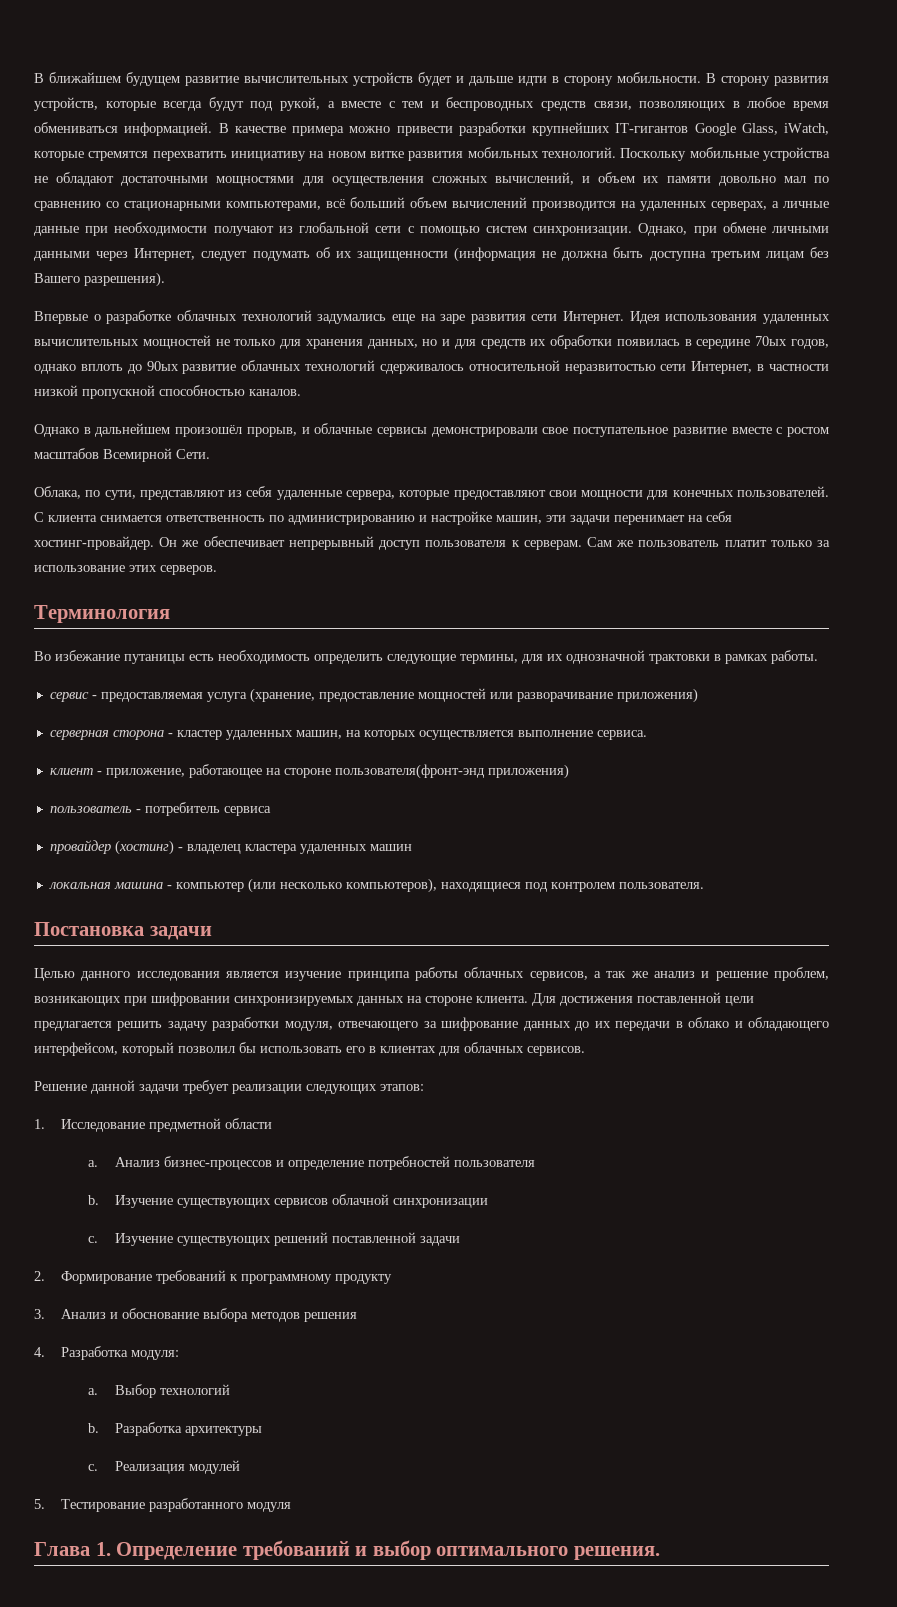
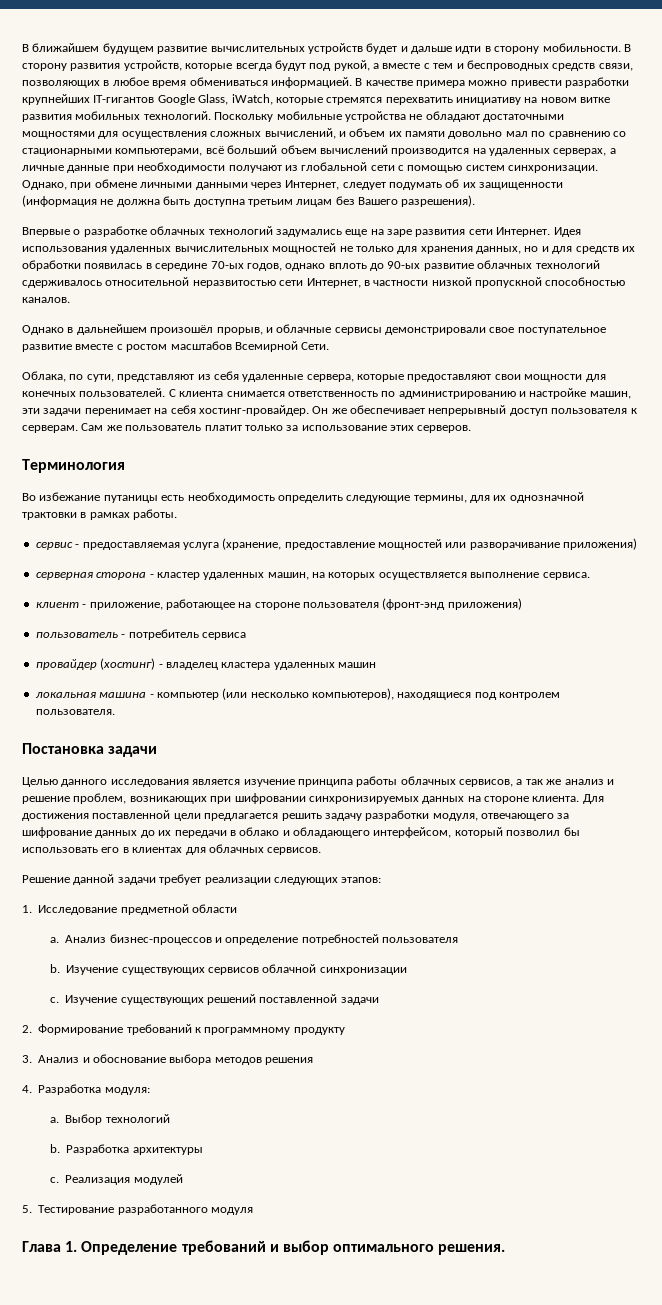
- Идея использования удаленных вычислительных мощностей не только для хранения данных, но и для средств их обработки появилась в середине 70ых годов, однако вплоть до 90ых развитие облачных технологий сдерживалось относительной неразвитостью сети Интернет, в частности низкой пропускной способностью каналов.
+ Идея использования удаленных вычислительных мощностей не только для хранения данных, но и для средств их обработки появилась в середине 70-ых годов, однако вплоть до 90-ых развитие облачных технологий сдерживалось относительной неразвитостью сети Интернет, в частности низкой пропускной способностью каналов.
- клиент - приложение, работающее на стороне пользователя(фронт-энд приложения)
+ клиент - приложение, работающее на стороне пользователя (фронт-энд приложения)

